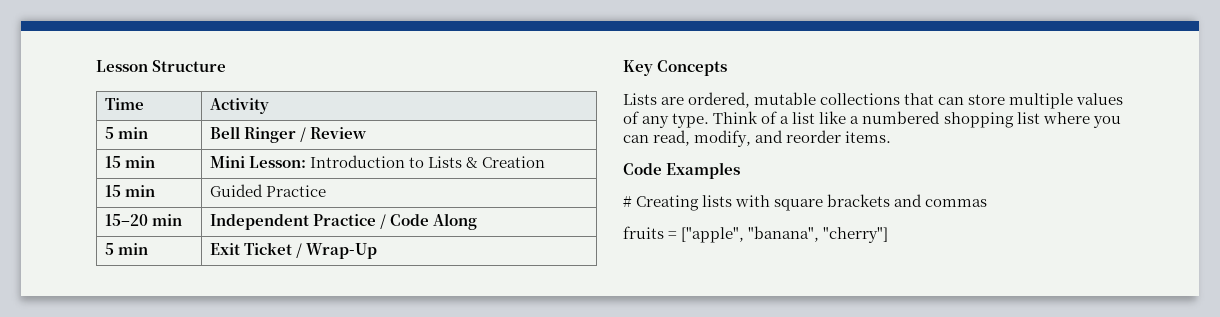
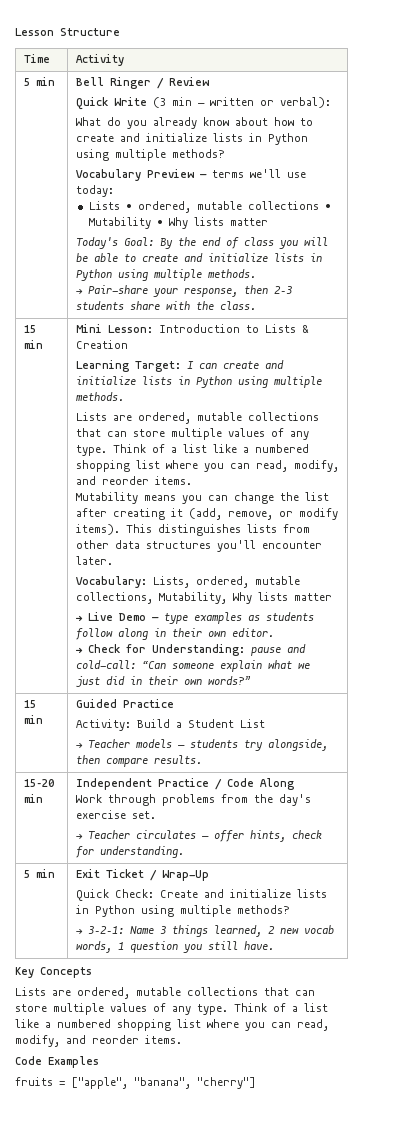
+ Quick Write (3 min — written or verbal):
+ What do you already know about how to create and initialize lists in Python using multiple methods?
+ Vocabulary Preview — terms we'll use today:
+ Lists • ordered, mutable collections • Mutability • Why lists matter
+ Today's Goal: By the end of class you will be able to create and initialize lists in Python using multiple methods.
+ → Pair-share your response, then 2–3 students share with the class.
+ Learning Target: I can create and initialize lists in Python using multiple methods.
+ Lists are ordered, mutable collections that can store multiple values of any type. Think of a list like a numbered shopping list where you can read, modify, and reorder items.
+ Mutability means you can change the list after creating it (add, remove, or modify items). This distinguishes lists from other data structures you'll encounter later.
+ Vocabulary: Lists, ordered, mutable collections, Mutability, Why lists matter
+ → Live Demo — type examples as students follow along in their own editor.
+ → Check for Understanding: pause and cold-call: “Can someone explain what we just did in their own words?”
  15 min | Guided Practice
+ Activity: Build a Student List
+ → Teacher models — students try alongside, then compare results.
  15–20 min | Independent Practice / Code Along
+ Work through problems from the day's exercise set.
+ → Teacher circulates — offer hints, check for understanding.
  5 min | Exit Ticket / Wrap-Up
+ Quick Check: Create and initialize lists in Python using multiple methods?
+ → 3–2–1: Name 3 things learned, 2 new vocab words, 1 question you still have.
- # Creating lists with square brackets and commas

